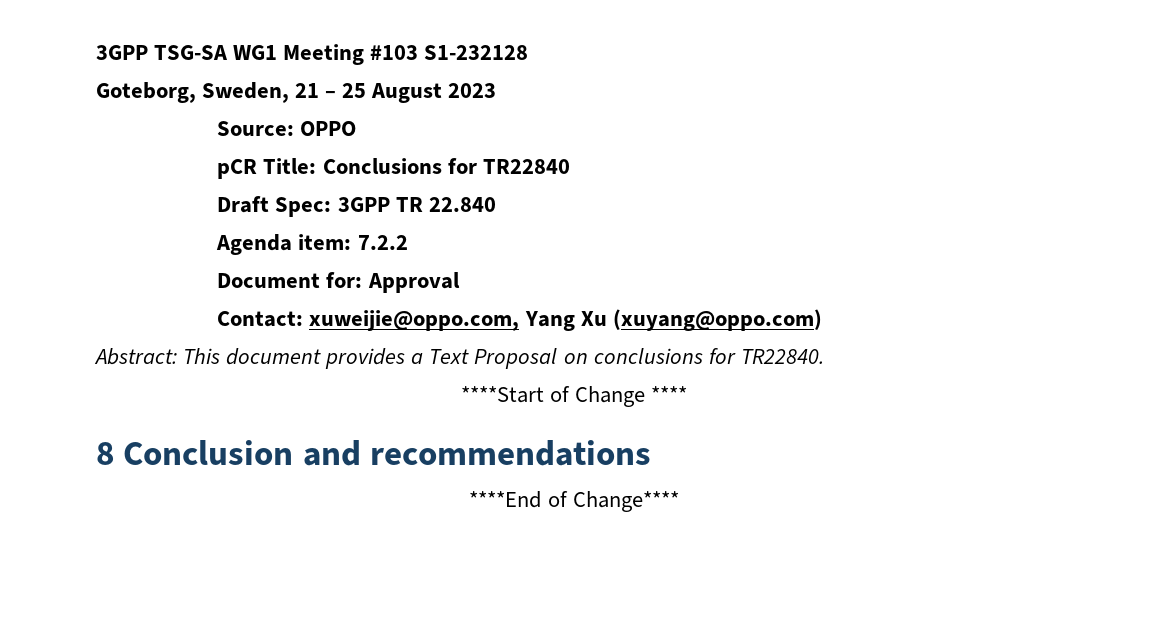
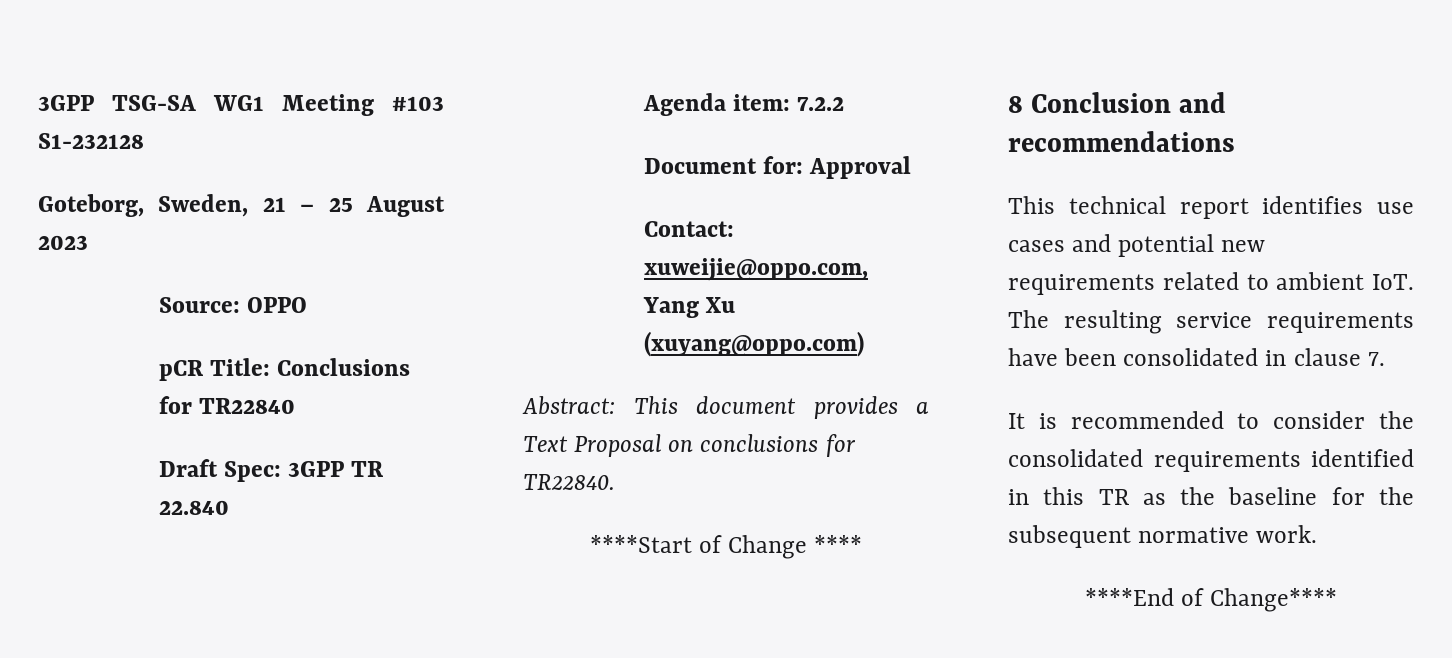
+ This technical report identifies use cases and potential new requirements related to ambient IoT. The resulting service requirements have been consolidated in clause 7.
+ It is recommended to consider the consolidated requirements identified in this TR as the baseline for the subsequent normative work.

